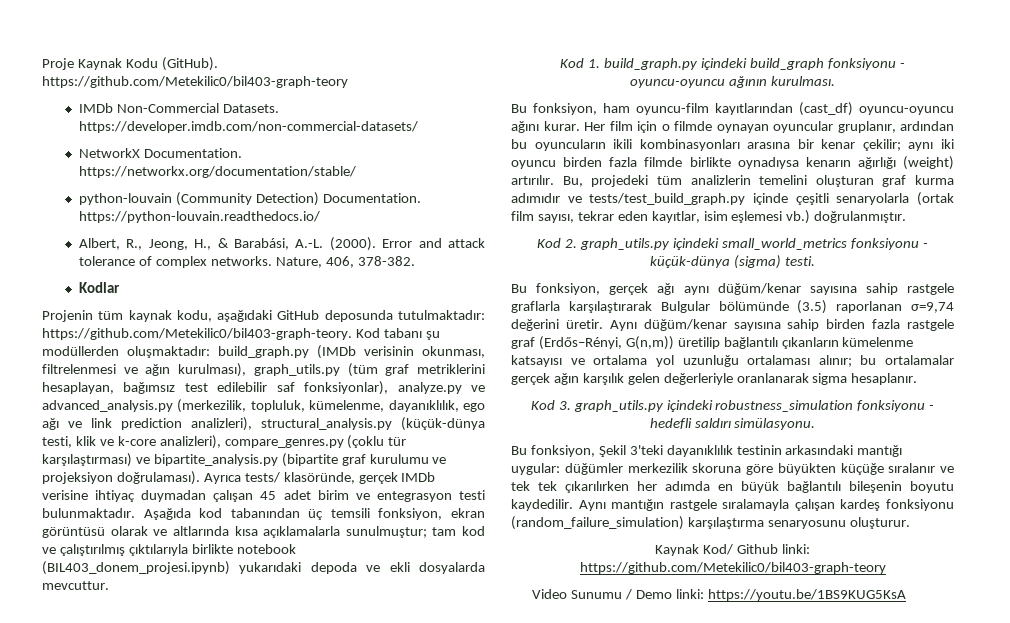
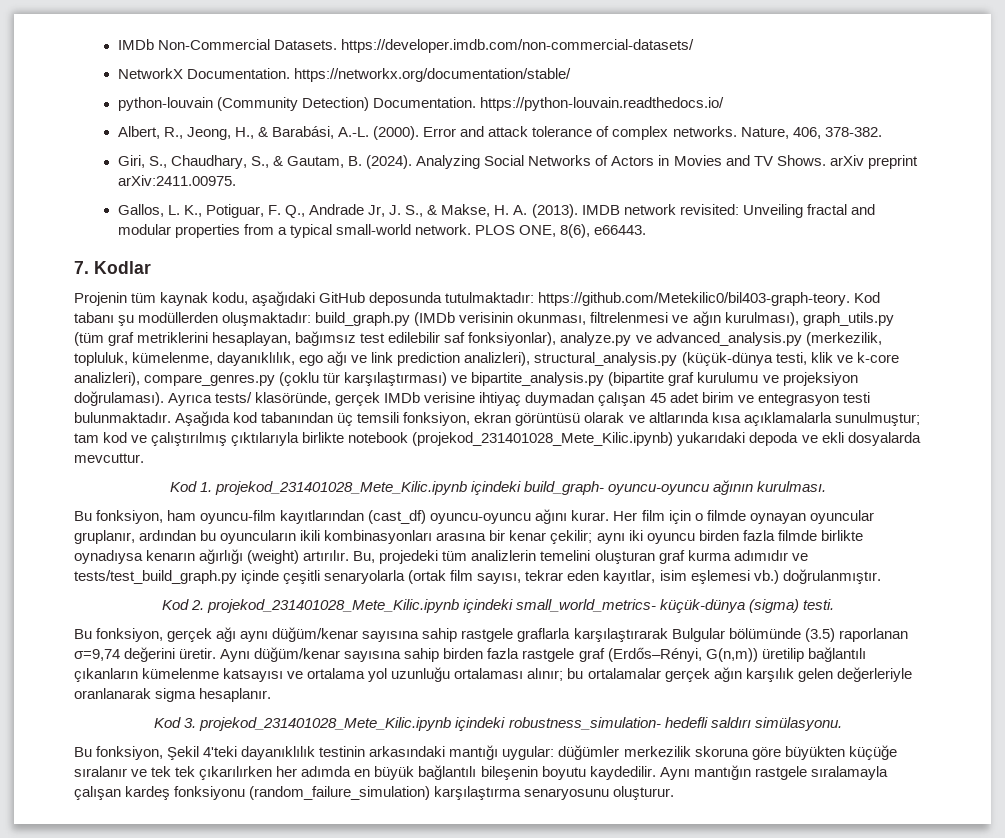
- Proje Kaynak Kodu (GitHub). https://github.com/Metekilic0/bil403-graph-teory
- Kodlar
+ Giri, S., Chaudhary, S., & Gautam, B. (2024). Analyzing Social Networks of Actors in Movies and TV Shows. arXiv preprint arXiv:2411.00975.
+ Gallos, L. K., Potiguar, F. Q., Andrade Jr, J. S., & Makse, H. A. (2013). IMDB network revisited: Unveiling fractal and modular properties from a typical small-world network. PLOS ONE, 8(6), e66443.
+ 7. Kodlar
- Aşağıda kod tabanından üç temsili fonksiyon, ekran görüntüsü olarak ve altlarında kısa açıklamalarla sunulmuştur; tam kod ve çalıştırılmış çıktılarıyla birlikte notebook (BIL403_donem_projesi.ipynb) yukarıdaki depoda ve ekli dosyalarda mevcuttur.
+ Aşağıda kod tabanından üç temsili fonksiyon, ekran görüntüsü olarak ve altlarında kısa açıklamalarla sunulmuştur; tam kod ve çalıştırılmış çıktılarıyla birlikte notebook (projekod_231401028_Mete_Kilic.ipynb) yukarıdaki depoda ve ekli dosyalarda mevcuttur.
- Kod 1. build_graph.py içindeki build_graph fonksiyonu - oyuncu-oyuncu ağının kurulması.
+ Kod 1. projekod_231401028_Mete_Kilic.ipynb içindeki build_graph- oyuncu-oyuncu ağının kurulması.
- Kod 2. graph_utils.py içindeki small_world_metrics fonksiyonu - küçük-dünya (sigma) testi.
+ Kod 2. projekod_231401028_Mete_Kilic.ipynb içindeki small_world_metrics- küçük-dünya (sigma) testi.
- Kod 3. graph_utils.py içindeki robustness_simulation fonksiyonu - hedefli saldırı simülasyonu.
+ Kod 3. projekod_231401028_Mete_Kilic.ipynb içindeki robustness_simulation- hedefli saldırı simülasyonu.
- Bu fonksiyon, Şekil 3'teki dayanıklılık testinin arkasındaki mantığı uygular: düğümler merkezilik skoruna göre büyükten küçüğe sıralanır ve tek tek çıkarılırken her adımda en büyük bağlantılı bileşenin boyutu kaydedilir.
+ Bu fonksiyon, Şekil 4'teki dayanıklılık testinin arkasındaki mantığı uygular: düğümler merkezilik skoruna göre büyükten küçüğe sıralanır ve tek tek çıkarılırken her adımda en büyük bağlantılı bileşenin boyutu kaydedilir.
- Kaynak Kod/ Github linki: https://github.com/Metekilic0/bil403-graph-teory
- Video Sunumu / Demo linki: https://youtu.be/1BS9KUG5KsA

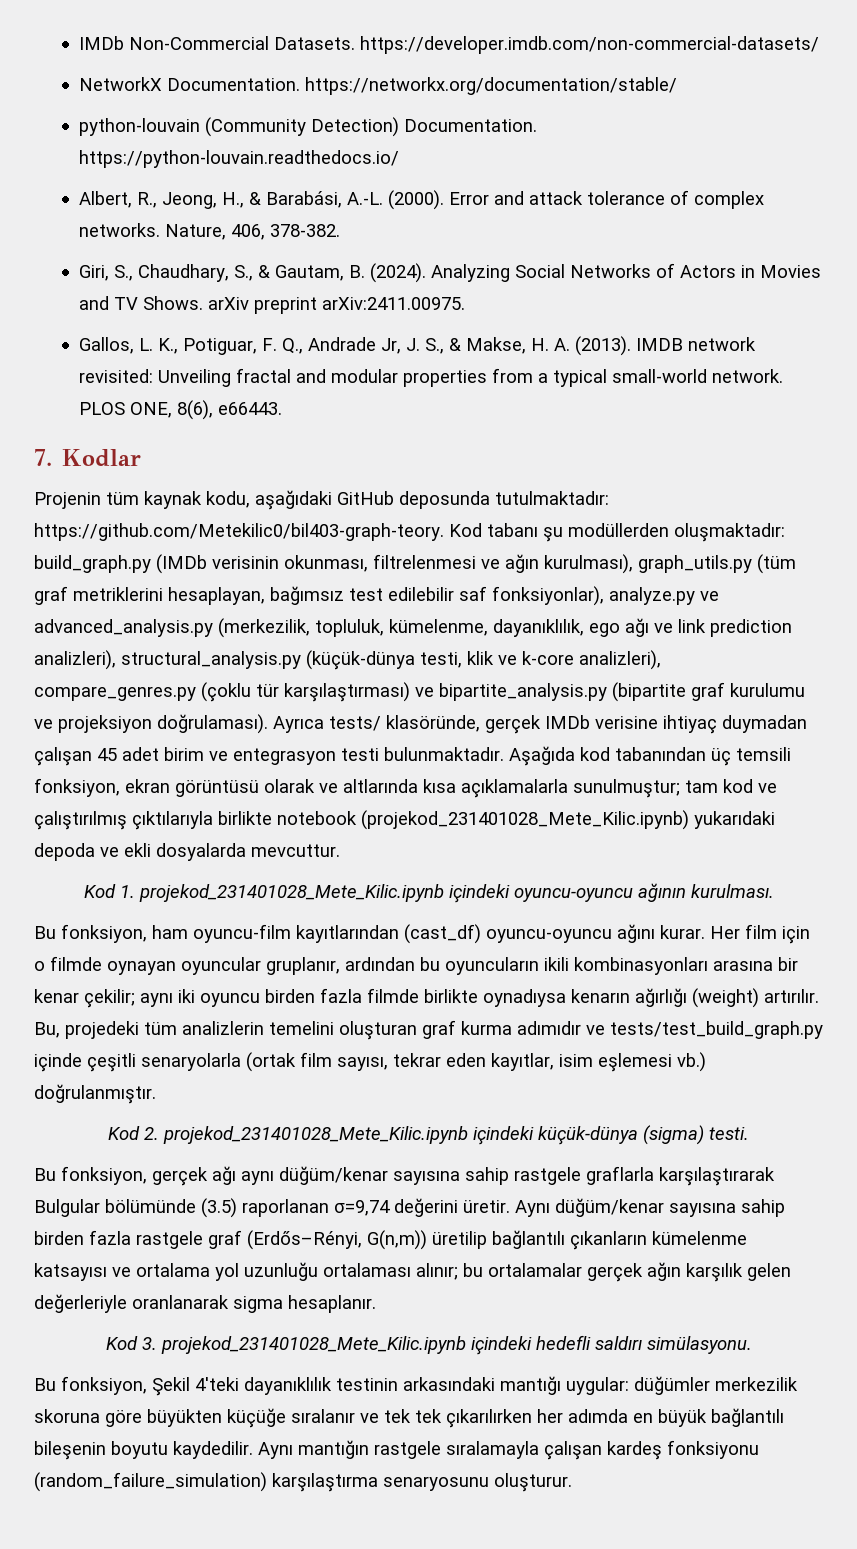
- Kod 1. projekod_231401028_Mete_Kilic.ipynb içindeki build_graph- oyuncu-oyuncu ağının kurulması.
+ Kod 1. projekod_231401028_Mete_Kilic.ipynb içindeki oyuncu-oyuncu ağının kurulması.
- Kod 2. projekod_231401028_Mete_Kilic.ipynb içindeki small_world_metrics- küçük-dünya (sigma) testi.
+ Kod 2. projekod_231401028_Mete_Kilic.ipynb içindeki küçük-dünya (sigma) testi.
- Kod 3. projekod_231401028_Mete_Kilic.ipynb içindeki robustness_simulation- hedefli saldırı simülasyonu.
+ Kod 3. projekod_231401028_Mete_Kilic.ipynb içindeki hedefli saldırı simülasyonu.

